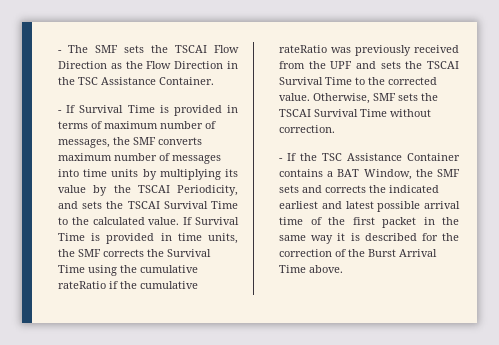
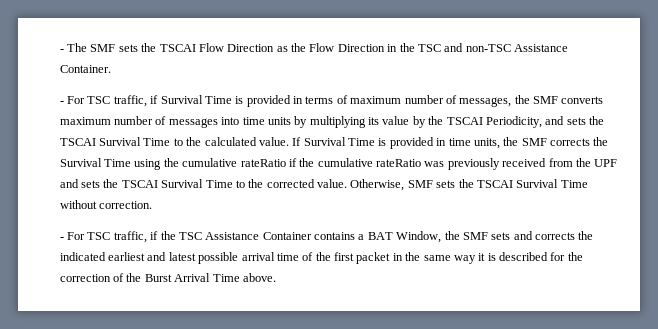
- - The SMF sets the TSCAI Flow Direction as the Flow Direction in the TSC Assistance Container.
+ - The SMF sets the TSCAI Flow Direction as the Flow Direction in the TSC and non-TSC Assistance Container.
- - If Survival Time is provided in terms of maximum number of messages, the SMF converts maximum number of messages into time units by multiplying its value by the TSCAI Periodicity, and sets the TSCAI Survival Time to the calculated value.
+ - For TSC traffic, if Survival Time is provided in terms of maximum number of messages, the SMF converts maximum number of messages into time units by multiplying its value by the TSCAI Periodicity, and sets the TSCAI Survival Time to the calculated value.
- - If the TSC Assistance Container contains a BAT Window, the SMF sets and corrects the indicated earliest and latest possible arrival time of the first packet in the same way it is described for the correction of the Burst Arrival Time above.
+ - For TSC traffic, if the TSC Assistance Container contains a BAT Window, the SMF sets and corrects the indicated earliest and latest possible arrival time of the first packet in the same way it is described for the correction of the Burst Arrival Time above.

